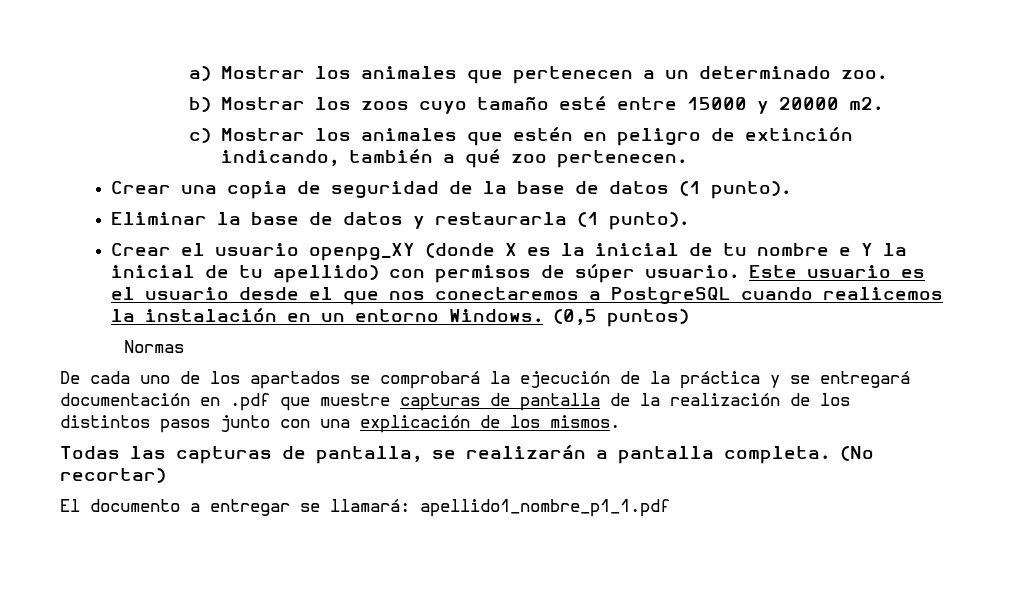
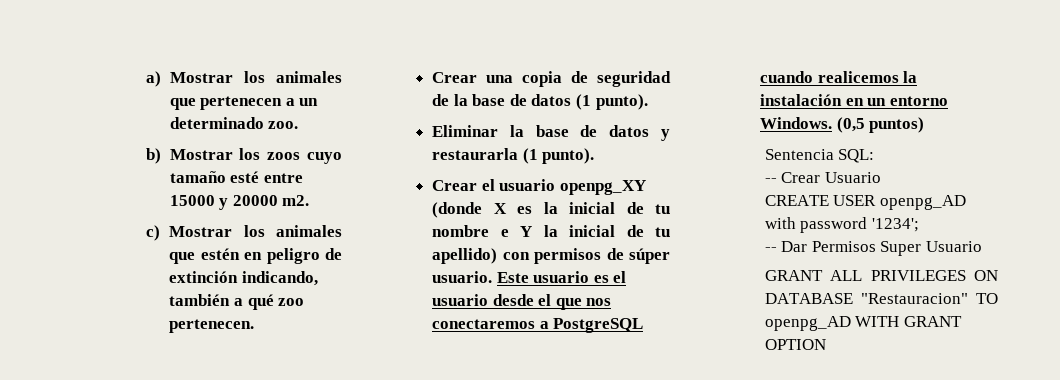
- Normas
- De cada uno de los apartados se comprobará la ejecución de la práctica y se entregará documentación en .pdf que muestre capturas de pantalla de la realización de los distintos pasos junto con una explicación de los mismos.
- Todas las capturas de pantalla, se realizarán a pantalla completa. (No recortar)
- El documento a entregar se llamará: apellido1_nombre_p1_1.pdf
+ Sentencia SQL:
+ -- Crear Usuario
+ CREATE USER openpg_AD with password '1234';
+ -- Dar Permisos Super Usuario
+ GRANT ALL PRIVILEGES ON DATABASE "Restauracion" TO openpg_AD WITH GRANT OPTION

